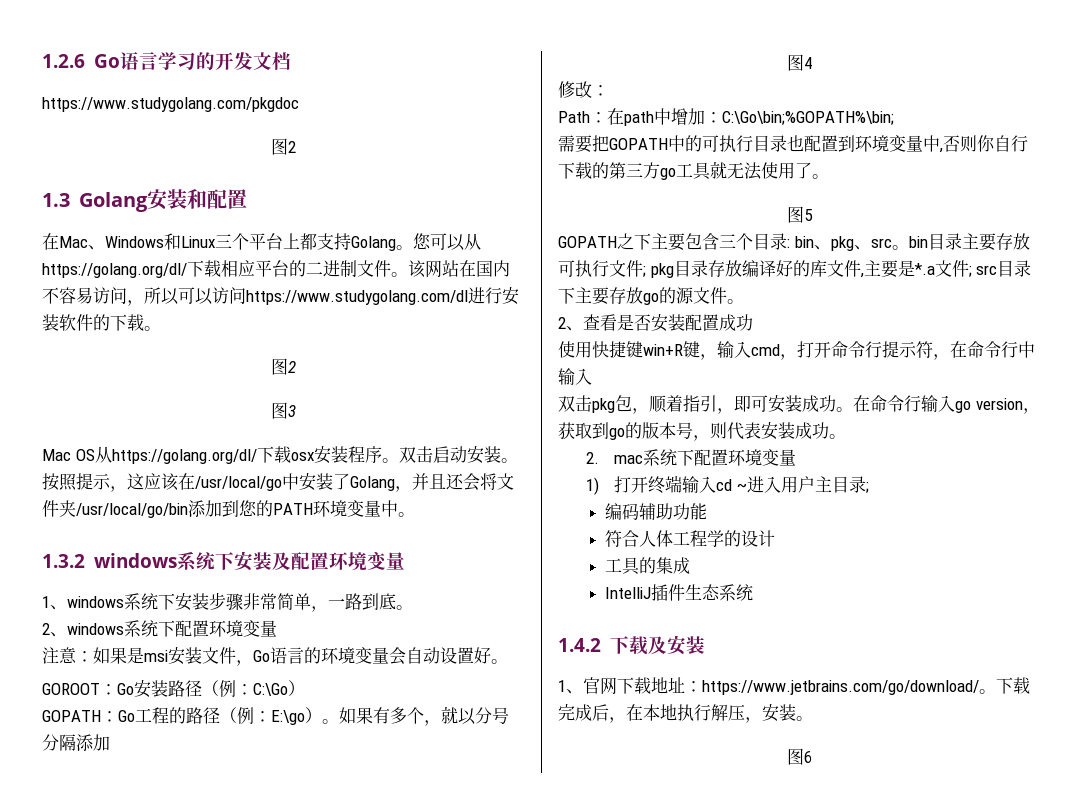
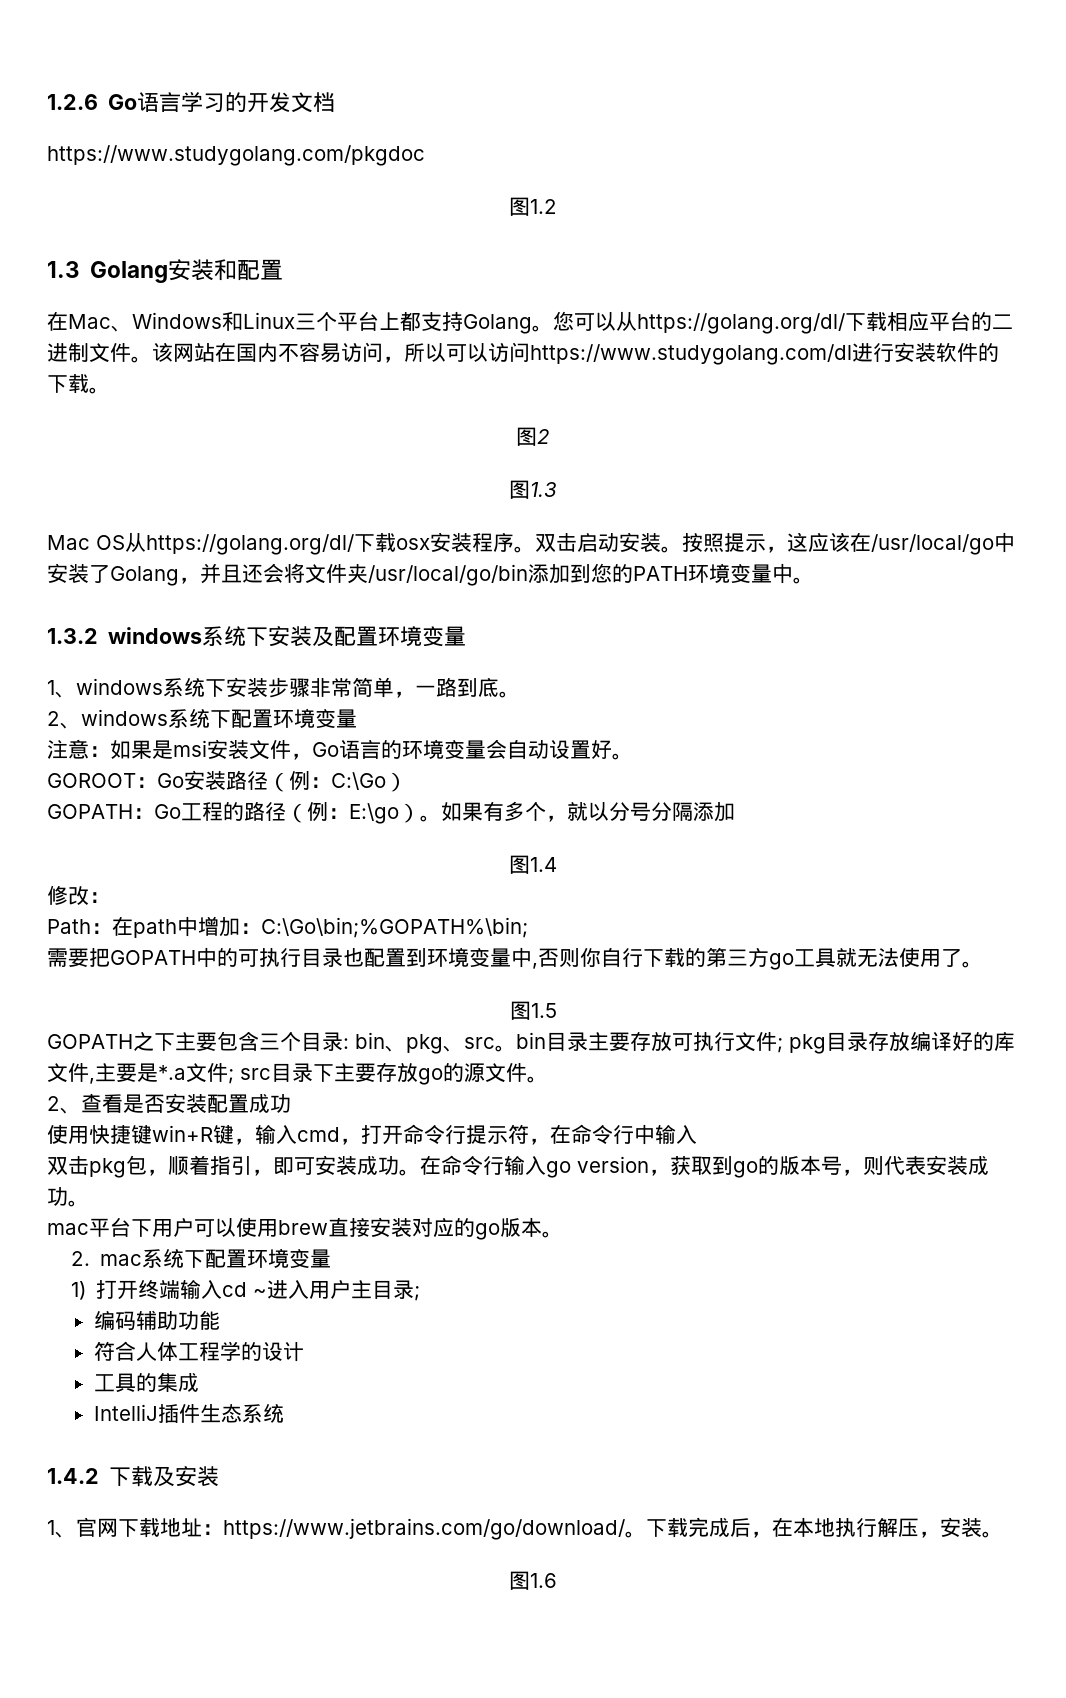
  https://www.studygolang.com/pkgdoc
- 图2
+ 图1.2
- 图3
+ 图1.3
- 图4
+ 图1.4
- 图5
+ 图1.5
+ mac平台下用户可以使用brew直接安装对应的go版本。
- 图6
+ 图1.6

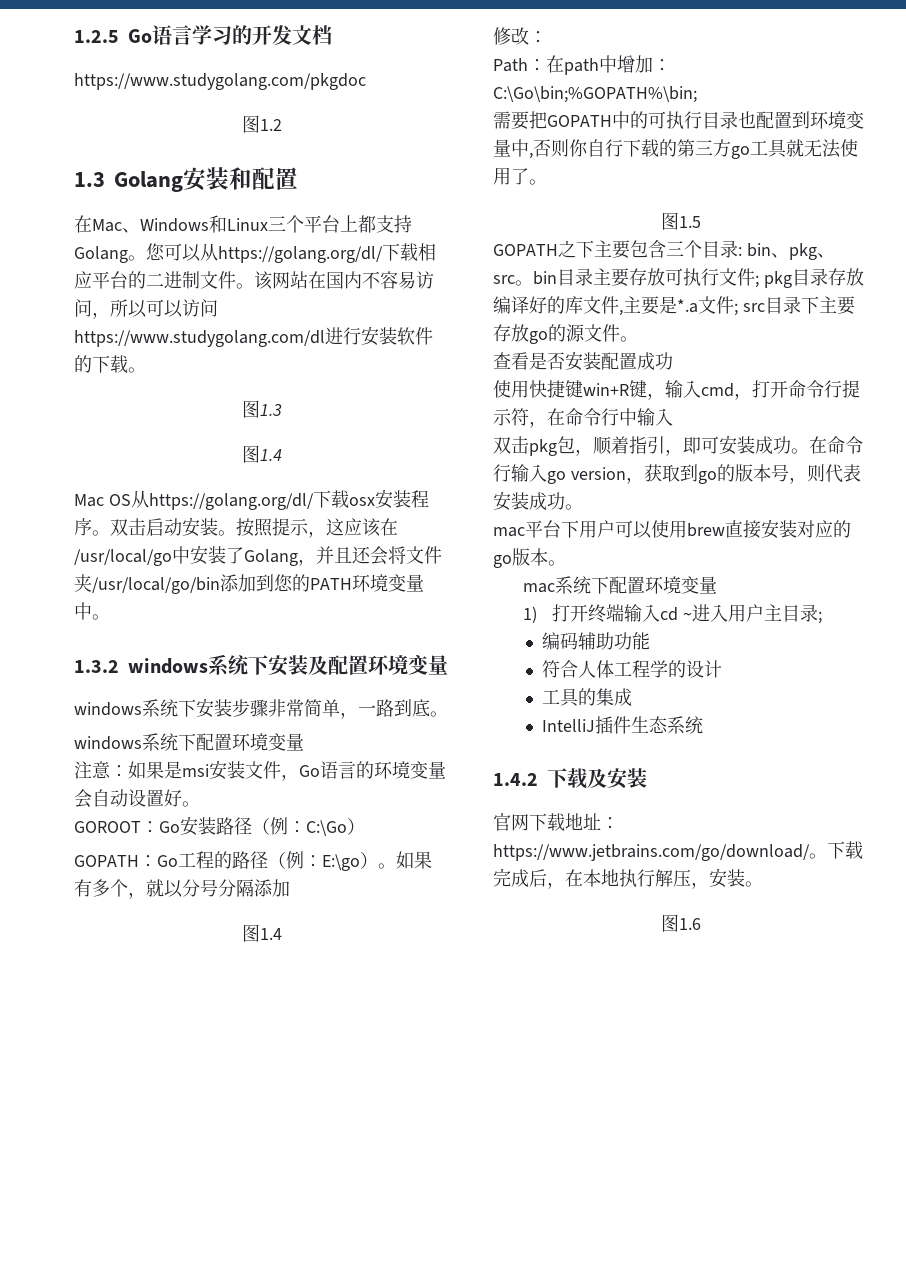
- 1.2.6 Go语言学习的开发文档
+ 1.2.5 Go语言学习的开发文档
- 图2
  图1.3
+ 图1.4
- 1、windows系统下安装步骤非常简单，一路到底。
+ windows系统下安装步骤非常简单，一路到底。
- 2、windows系统下配置环境变量
+ windows系统下配置环境变量
- 2、查看是否安装配置成功
+ 查看是否安装配置成功
- 2. mac系统下配置环境变量
+ mac系统下配置环境变量
- 1、官网下载地址：https://www.jetbrains.com/go/download/。
+ 官网下载地址：https://www.jetbrains.com/go/download/。

